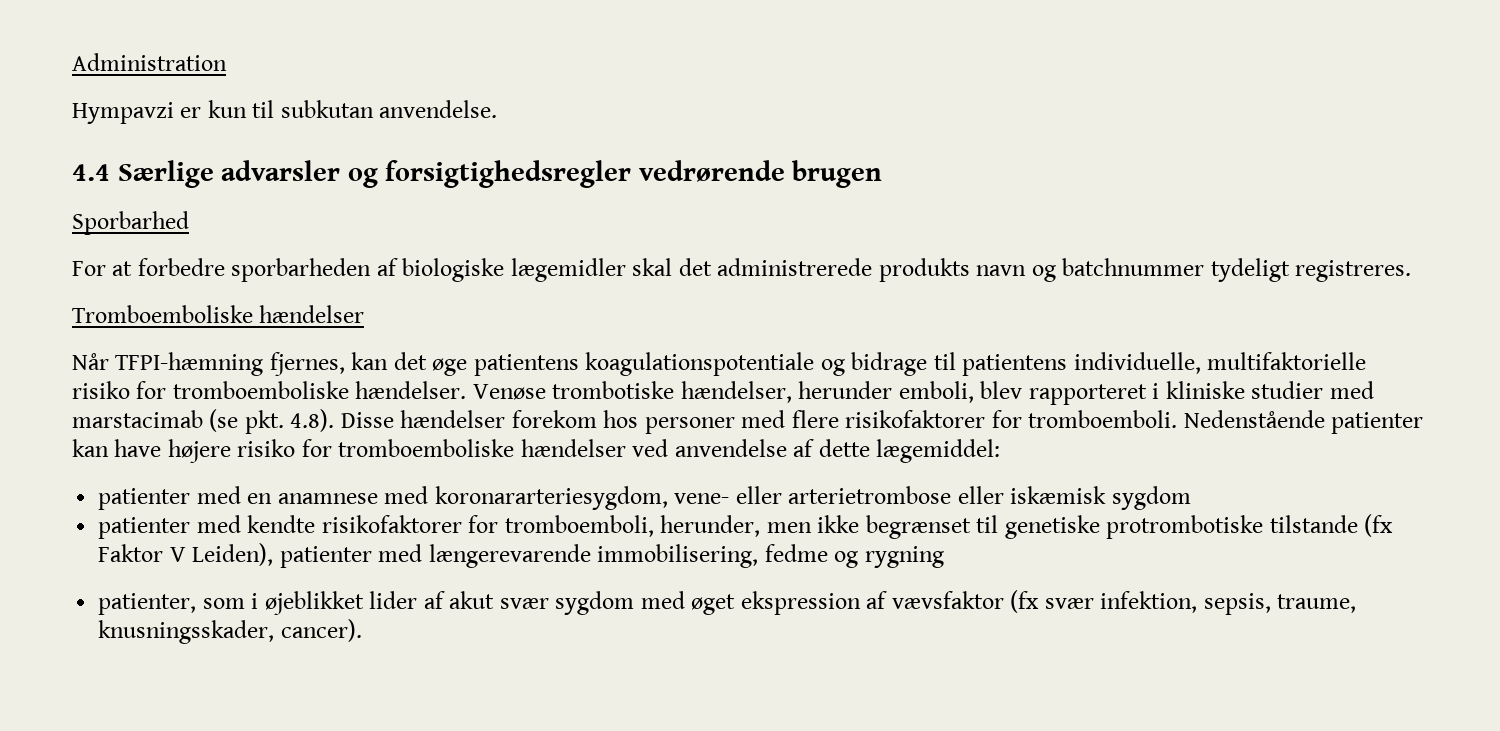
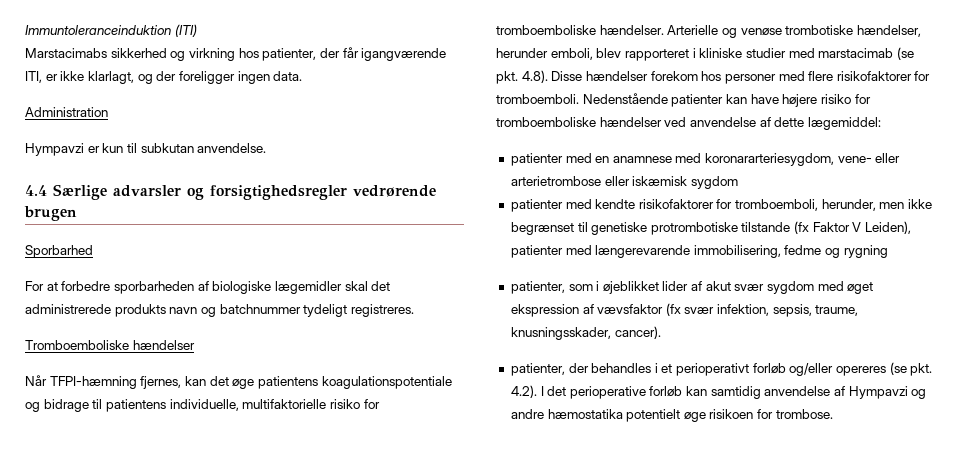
+ Immuntoleranceinduktion (ITI)
+ Marstacimabs sikkerhed og virkning hos patienter, der får igangværende ITI, er ikke klarlagt, og der foreligger ingen data.
- Venøse trombotiske hændelser, herunder emboli, blev rapporteret i kliniske studier med marstacimab (se pkt. 4.8). Disse hændelser forekom hos personer med flere risikofaktorer for tromboemboli.
+ Arterielle og venøse trombotiske hændelser, herunder emboli, blev rapporteret i kliniske studier med marstacimab (se pkt. 4.8). Disse hændelser forekom hos personer med flere risikofaktorer for tromboemboli.
+ patienter, der behandles i et perioperativt forløb og/eller opereres (se pkt. 4.2). I det perioperative forløb kan samtidig anvendelse af Hympavzi og andre hæmostatika potentielt øge risikoen for trombose.

